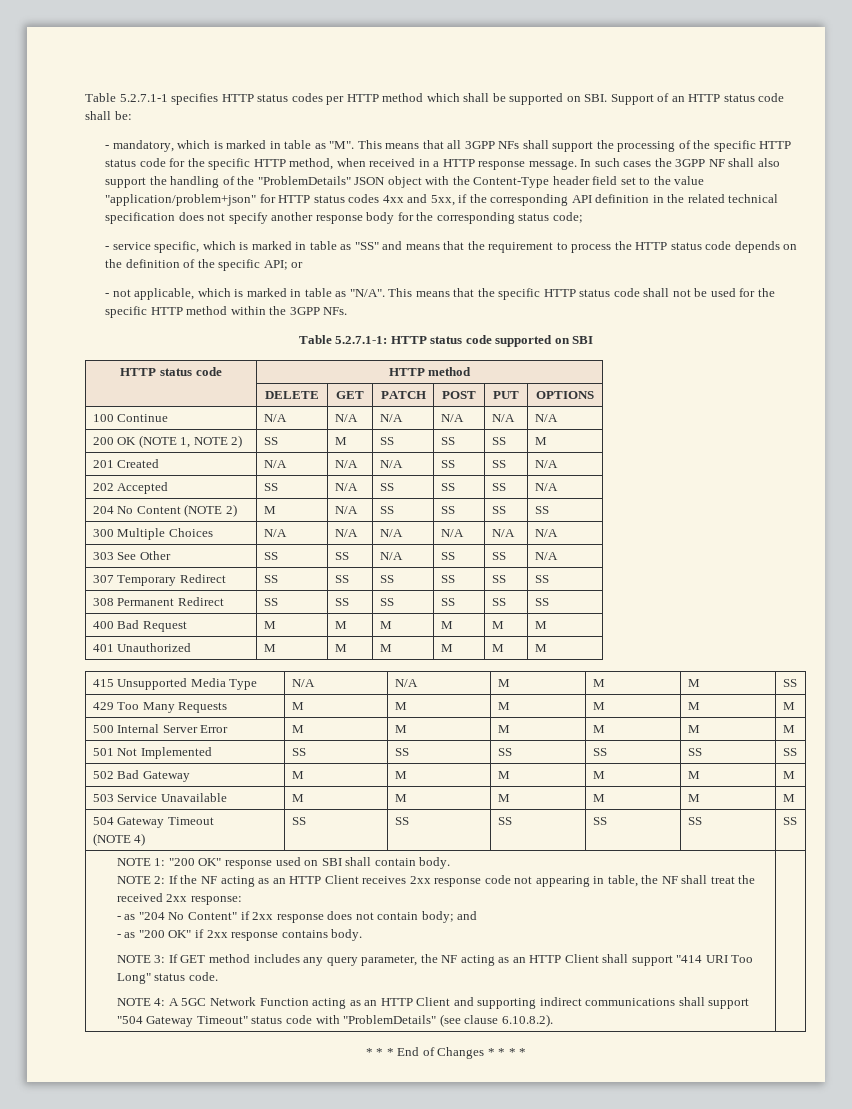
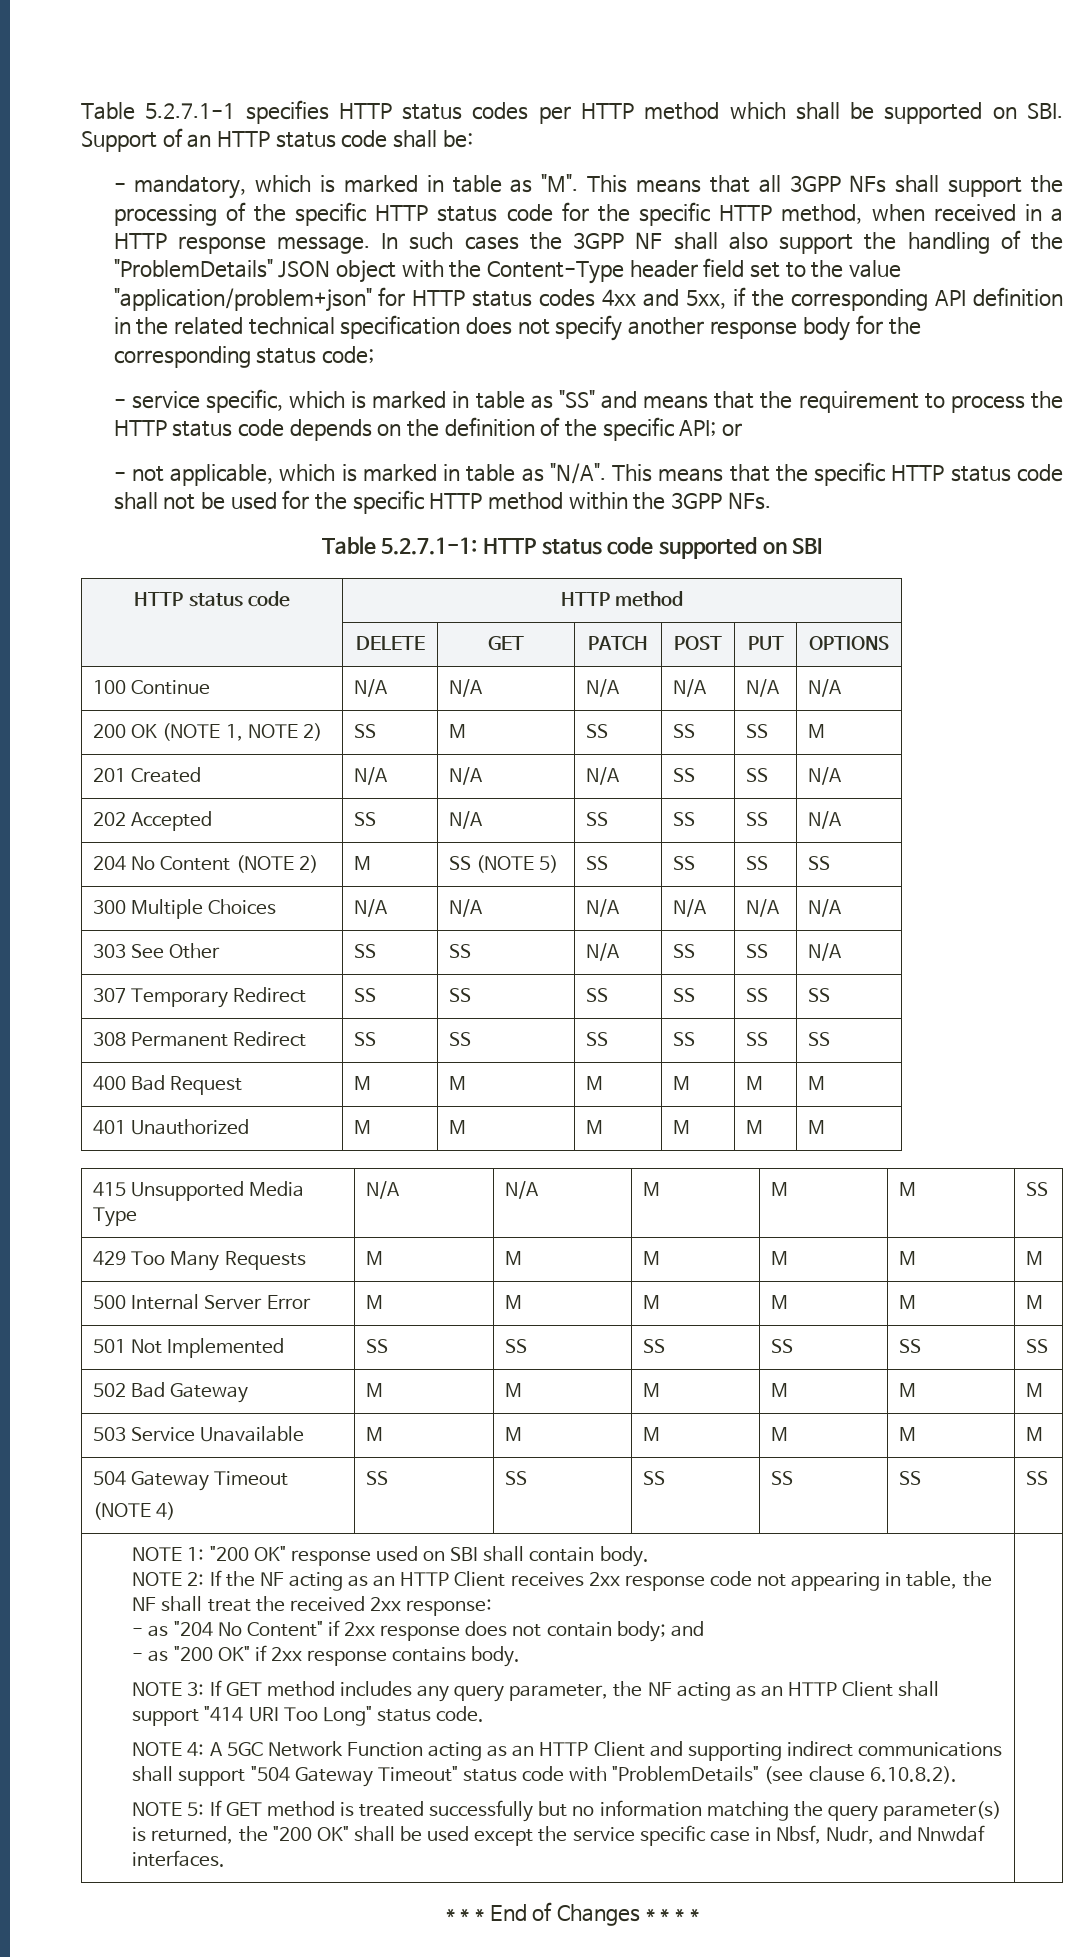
- 204 No Content (NOTE 2) | M | N/A | SS | SS | SS | SS
+ 204 No Content (NOTE 2) | M | SS (NOTE 5) | SS | SS | SS | SS
+ NOTE 5: If GET method is treated successfully but no information matching the query parameter(s) is returned, the "200 OK" shall be used except the service specific case in Nbsf, Nudr, and Nnwdaf interfaces.

